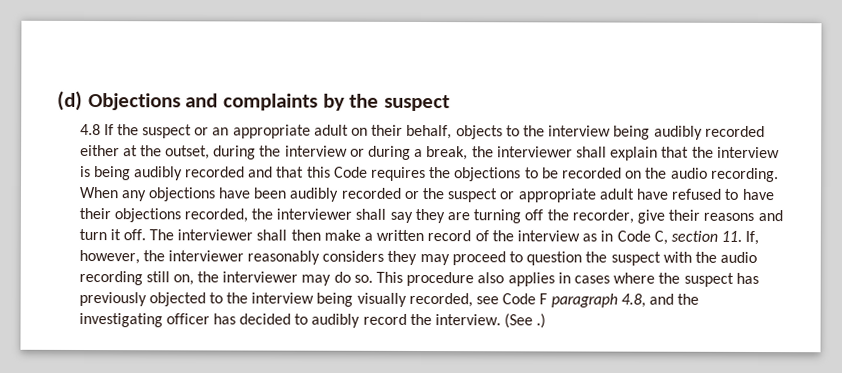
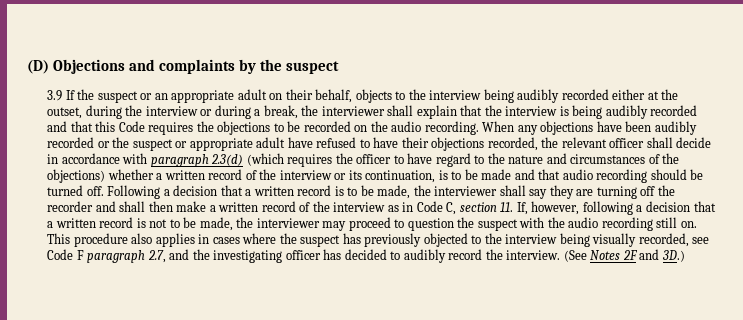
- (d) Objections and complaints by the suspect
+ (D) Objections and complaints by the suspect
- 4.8 If the suspect or an appropriate adult on their behalf, objects to the interview being audibly recorded either at the outset, during the interview or during a break, the interviewer shall explain that the interview is being audibly recorded and that this Code requires the objections to be recorded on the audio recording.
+ 3.9 If the suspect or an appropriate adult on their behalf, objects to the interview being audibly recorded either at the outset, during the interview or during a break, the interviewer shall explain that the interview is being audibly recorded and that this Code requires the objections to be recorded on the audio recording.
- When any objections have been audibly recorded or the suspect or appropriate adult have refused to have their objections recorded, the interviewer shall say they are turning off the recorder, give their reasons and turn it off. The interviewer shall then make a written record of the interview as in Code C, section 11. If, however, the interviewer reasonably considers they may proceed to question the suspect with the audio recording still on, the interviewer may do so.
+ When any objections have been audibly recorded or the suspect or appropriate adult have refused to have their objections recorded, the relevant officer shall decide in accordance with paragraph 2.3(d) (which requires the officer to have regard to the nature and circumstances of the objections) whether a written record of the interview or its continuation, is to be made and that audio recording should be turned off. Following a decision that a written record is to be made, the interviewer shall say they are turning off the recorder and shall then make a written record of the interview as in Code C, section 11. If, however, following a decision that a written record is not to be made, the interviewer may proceed to question the suspect with the audio recording still on.
- This procedure also applies in cases where the suspect has previously objected to the interview being visually recorded, see Code F paragraph 4.8, and the investigating officer has decided to audibly record the interview.
+ This procedure also applies in cases where the suspect has previously objected to the interview being visually recorded, see Code F paragraph 2.7, and the investigating officer has decided to audibly record the interview.
- (See .)
+ (See Notes 2F and 3D.)

